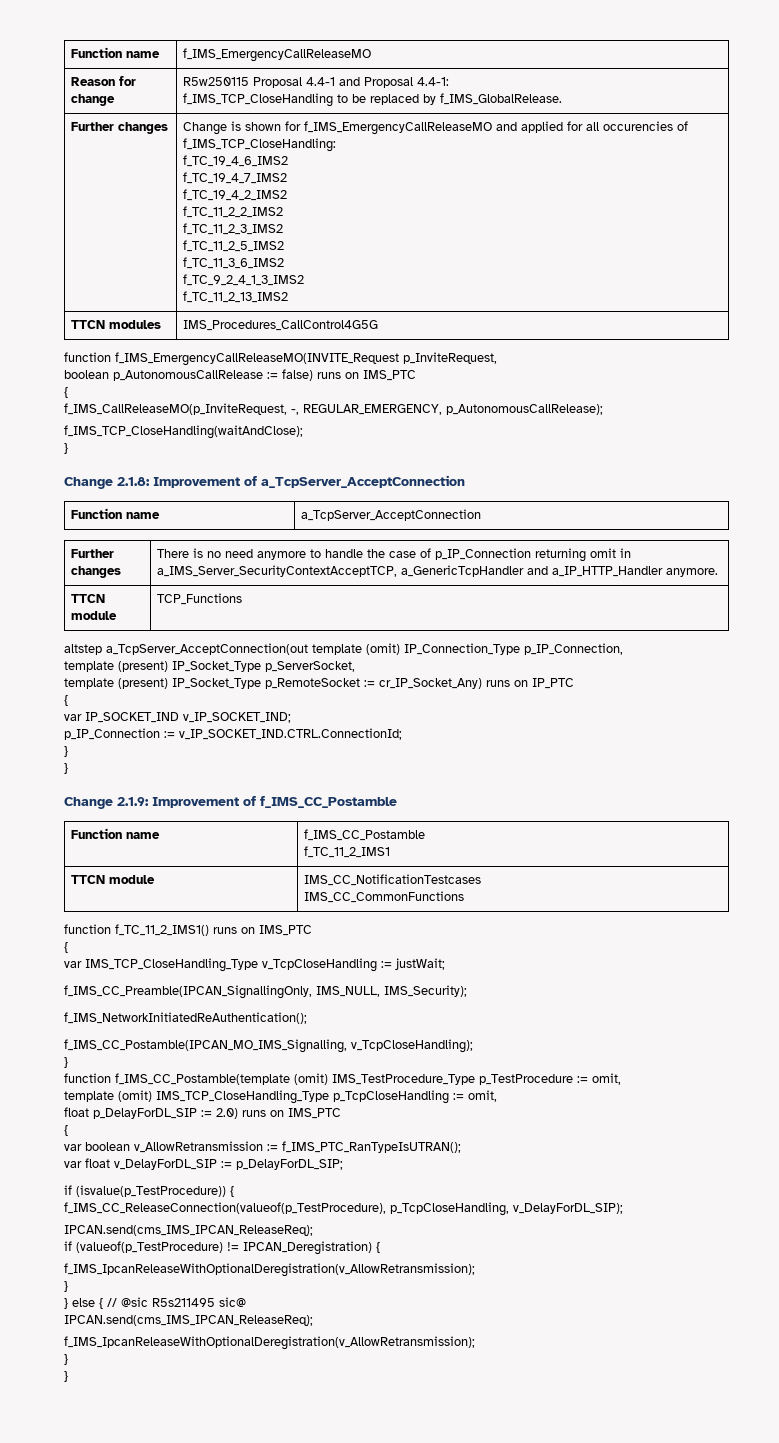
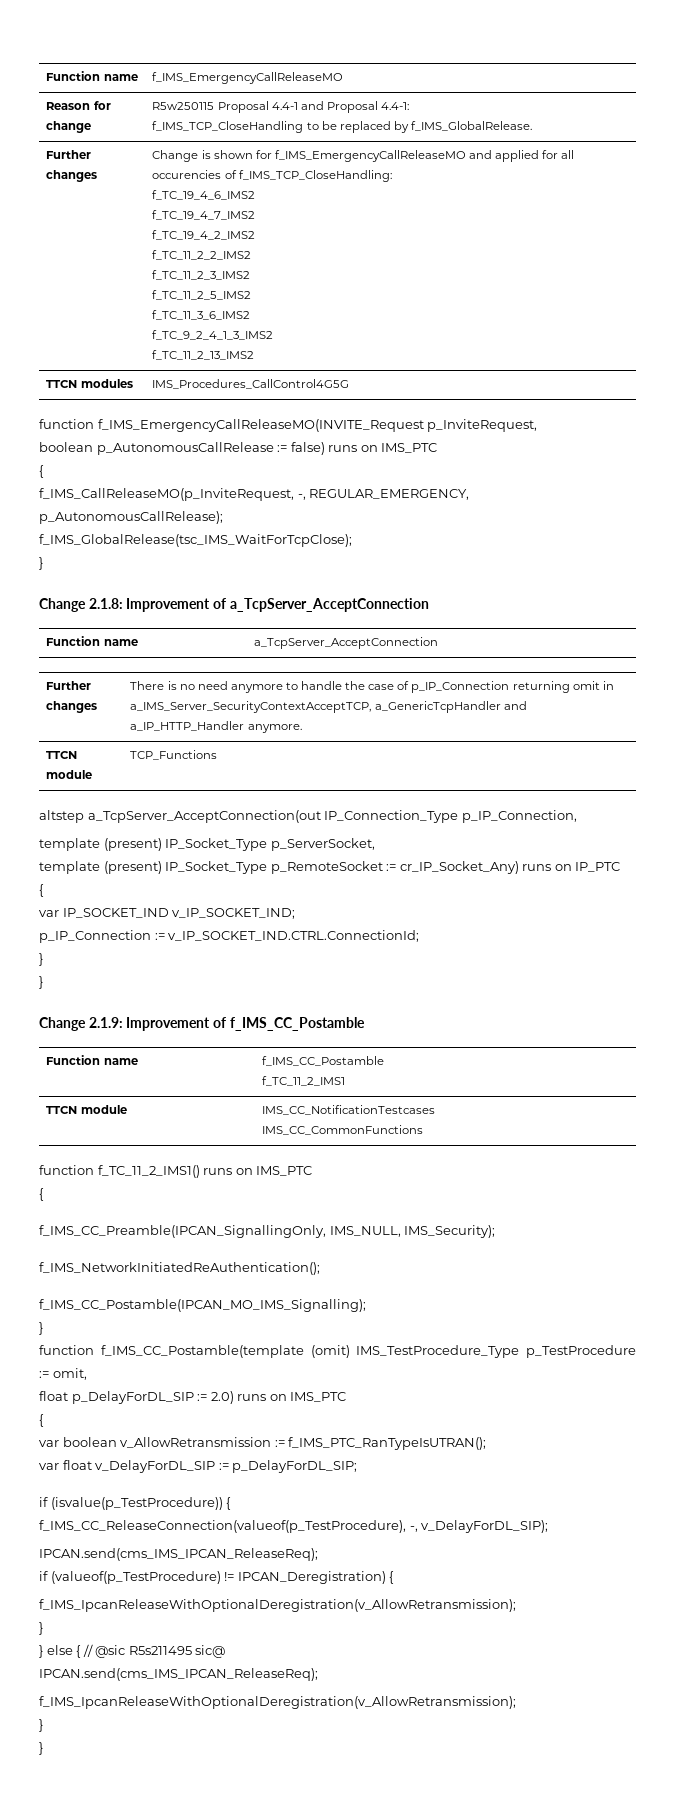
- f_IMS_TCP_CloseHandling(waitAndClose);
+ f_IMS_GlobalRelease(tsc_IMS_WaitForTcpClose);
- altstep a_TcpServer_AcceptConnection(out template (omit) IP_Connection_Type p_IP_Connection,
+ altstep a_TcpServer_AcceptConnection(out IP_Connection_Type p_IP_Connection,
- var IMS_TCP_CloseHandling_Type v_TcpCloseHandling := justWait;
- f_IMS_CC_Postamble(IPCAN_MO_IMS_Signalling, v_TcpCloseHandling);
+ f_IMS_CC_Postamble(IPCAN_MO_IMS_Signalling);
- template (omit) IMS_TCP_CloseHandling_Type p_TcpCloseHandling := omit,
- f_IMS_CC_ReleaseConnection(valueof(p_TestProcedure), p_TcpCloseHandling, v_DelayForDL_SIP);
+ f_IMS_CC_ReleaseConnection(valueof(p_TestProcedure), -, v_DelayForDL_SIP);

